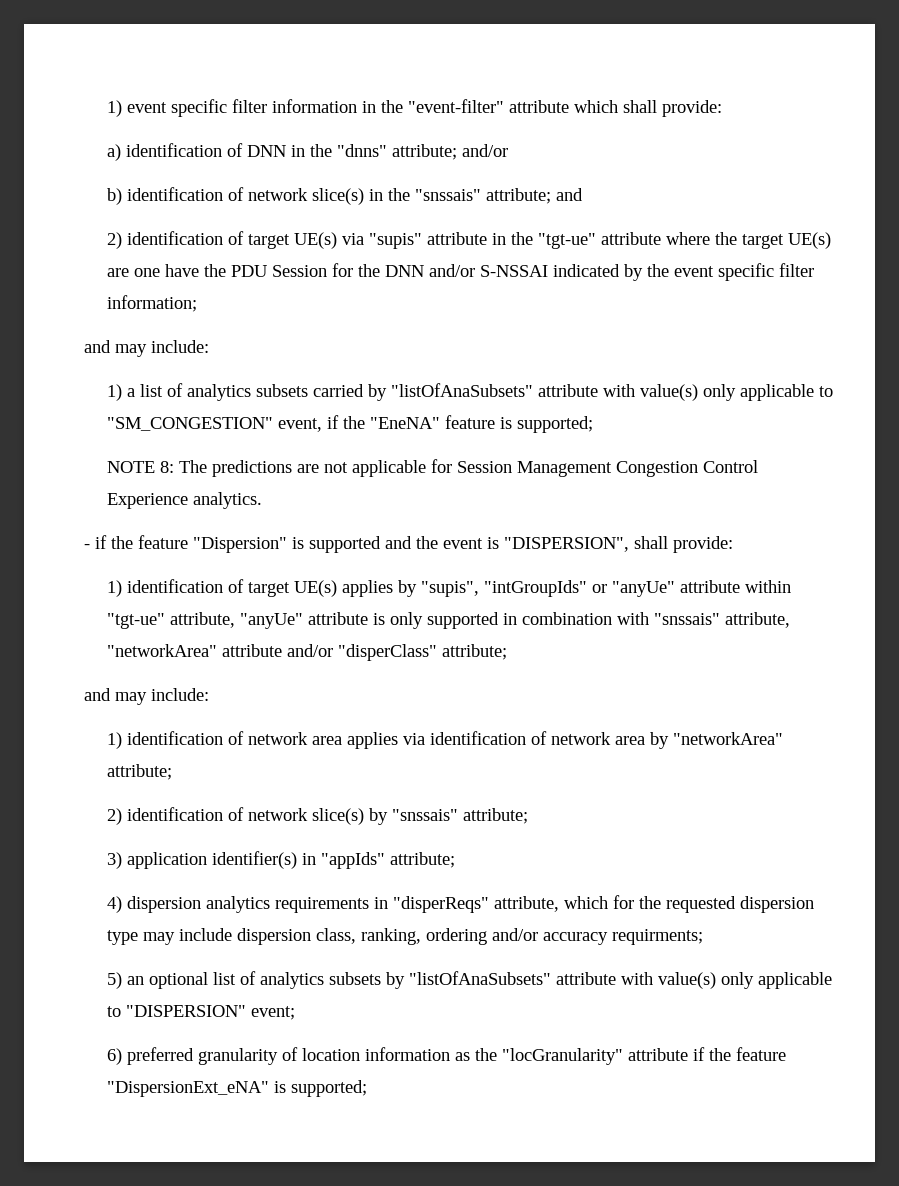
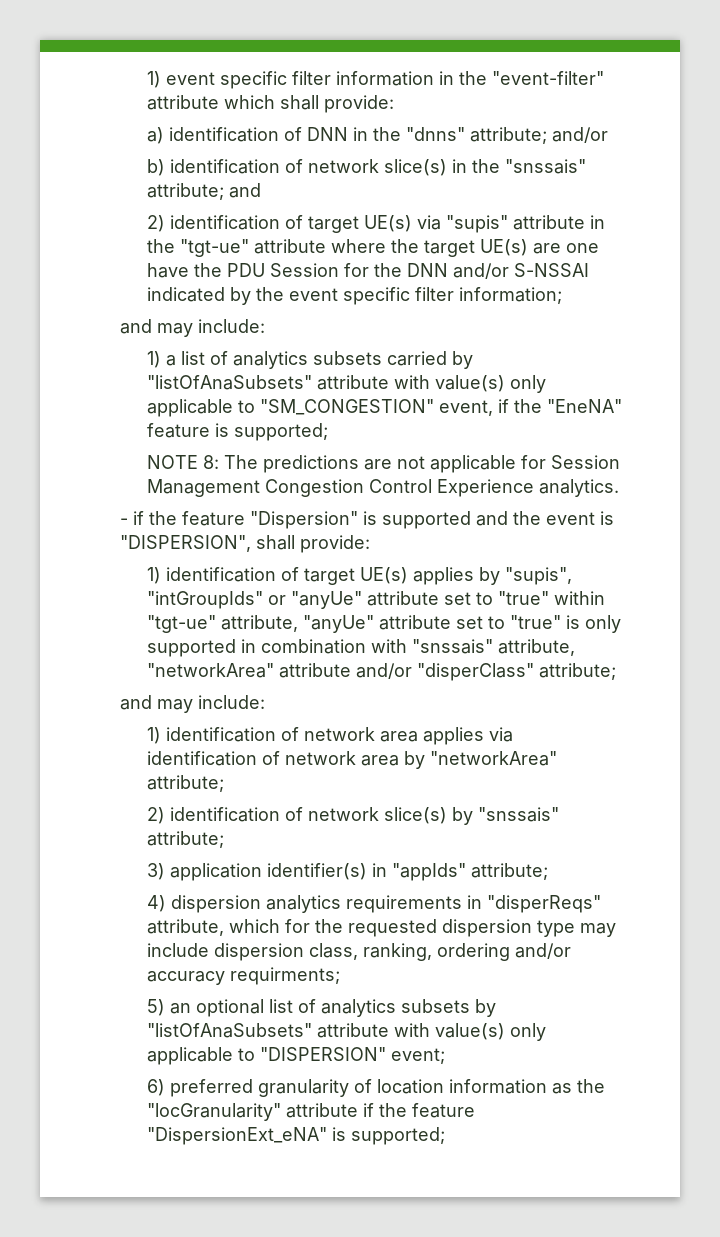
- 1) identification of target UE(s) applies by "supis", "intGroupIds" or "anyUe" attribute within "tgt-ue" attribute, "anyUe" attribute is only supported in combination with "snssais" attribute, "networkArea" attribute and/or "disperClass" attribute;
+ 1) identification of target UE(s) applies by "supis", "intGroupIds" or "anyUe" attribute set to "true" within "tgt-ue" attribute, "anyUe" attribute set to "true" is only supported in combination with "snssais" attribute, "networkArea" attribute and/or "disperClass" attribute;

